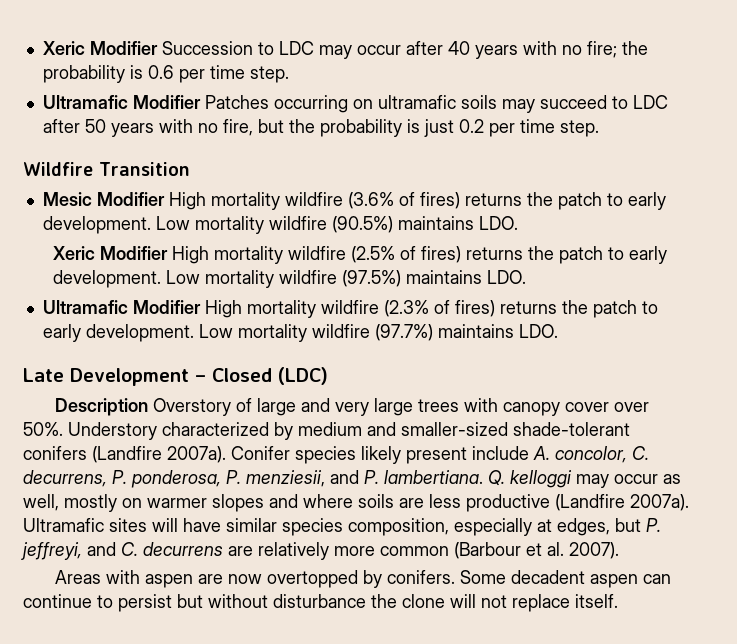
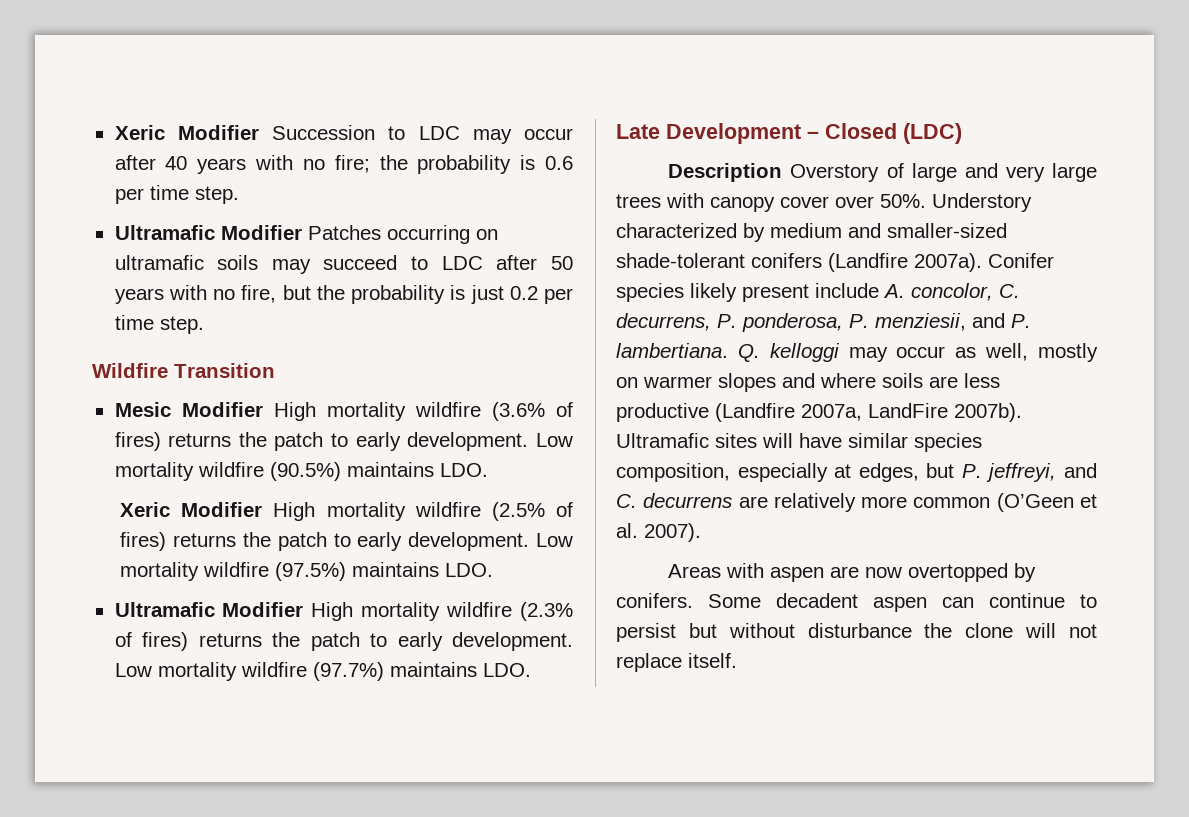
- Q. kelloggi may occur as well, mostly on warmer slopes and where soils are less productive (Landfire 2007a).
+ Q. kelloggi may occur as well, mostly on warmer slopes and where soils are less productive (Landfire 2007a, LandFire 2007b).
- Ultramafic sites will have similar species composition, especially at edges, but P. jeffreyi, and C. decurrens are relatively more common (Barbour et al. 2007).
+ Ultramafic sites will have similar species composition, especially at edges, but P. jeffreyi, and C. decurrens are relatively more common (O’Geen et al. 2007).

